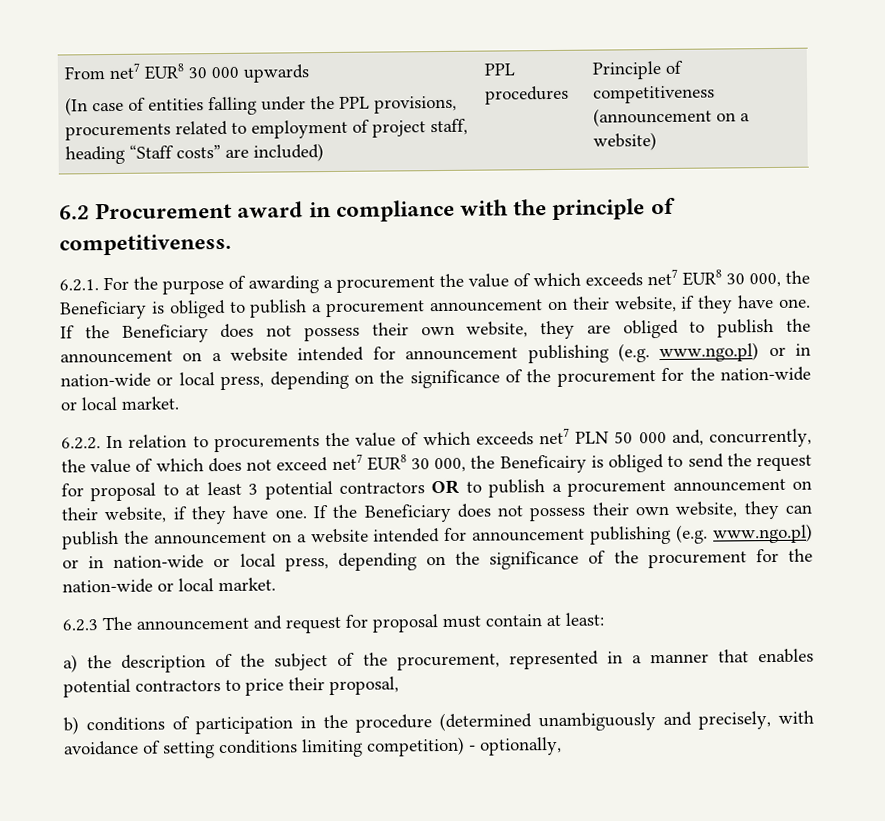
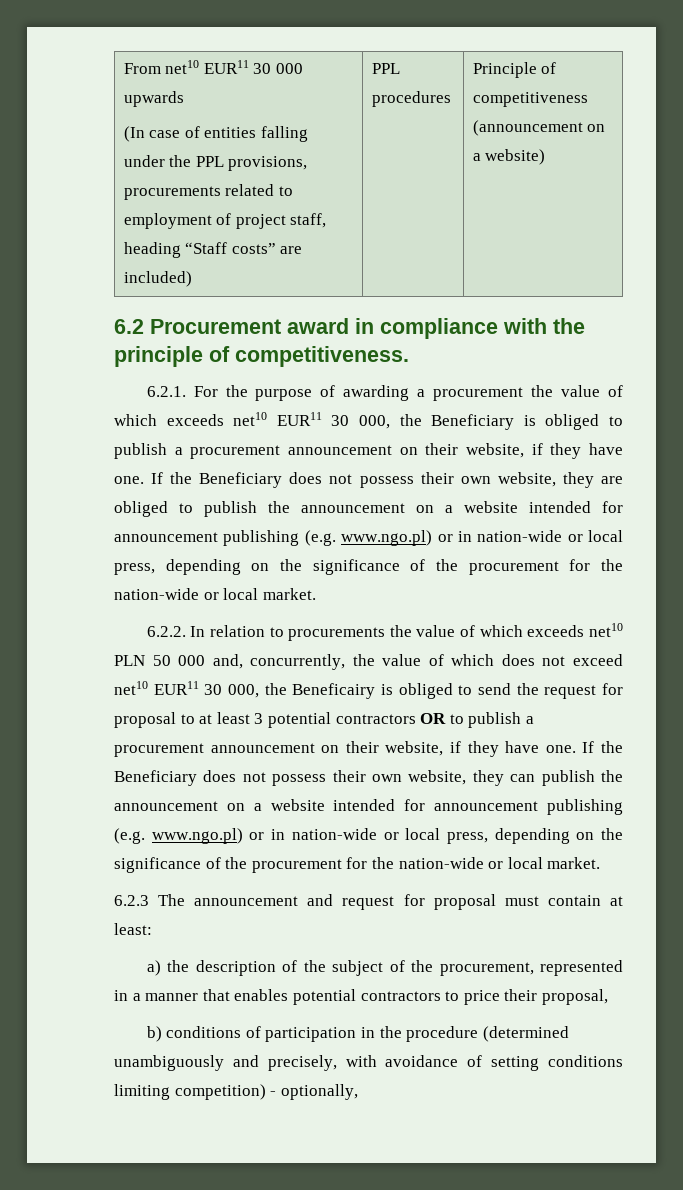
- From net7 EUR8 30 000 upwards
+ From net10 EUR11 30 000 upwards
- 6.2.1. For the purpose of awarding a procurement the value of which exceeds net7 EUR8 30 000, the Beneficiary is obliged to publish a procurement announcement on their website, if they have one.
+ 6.2.1. For the purpose of awarding a procurement the value of which exceeds net10 EUR11 30 000, the Beneficiary is obliged to publish a procurement announcement on their website, if they have one.
- 6.2.2. In relation to procurements the value of which exceeds net7 PLN 50 000 and, concurrently, the value of which does not exceed net7 EUR8 30 000, the Beneficairy is obliged to send the request for proposal to at least 3 potential contractors OR to publish a procurement announcement on their website, if they have one.
+ 6.2.2. In relation to procurements the value of which exceeds net10 PLN 50 000 and, concurrently, the value of which does not exceed net10 EUR11 30 000, the Beneficairy is obliged to send the request for proposal to at least 3 potential contractors OR to publish a procurement announcement on their website, if they have one.

